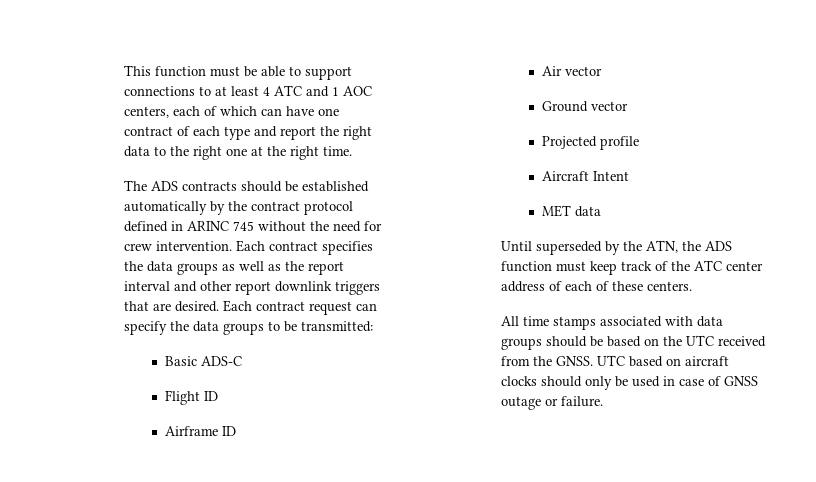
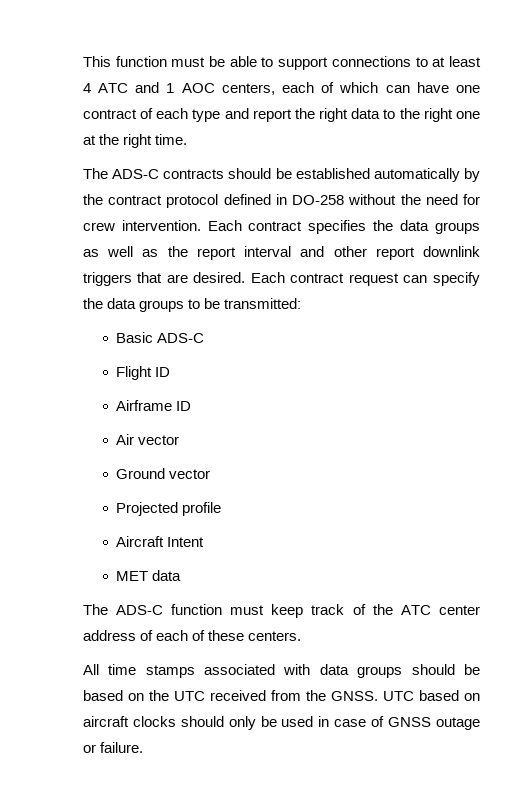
- The ADS contracts should be established automatically by the contract protocol defined in ARINC 745 without the need for crew intervention.
+ The ADS-C contracts should be established automatically by the contract protocol defined in DO-258 without the need for crew intervention.
- Until superseded by the ATN, the ADS function must keep track of the ATC center address of each of these centers.
+ The ADS-C function must keep track of the ATC center address of each of these centers.

